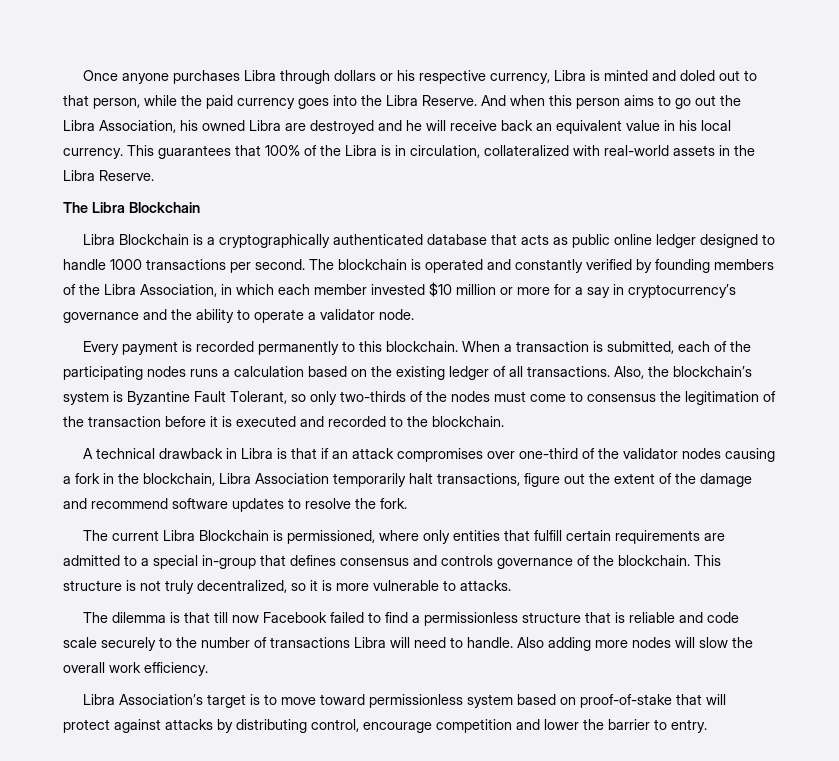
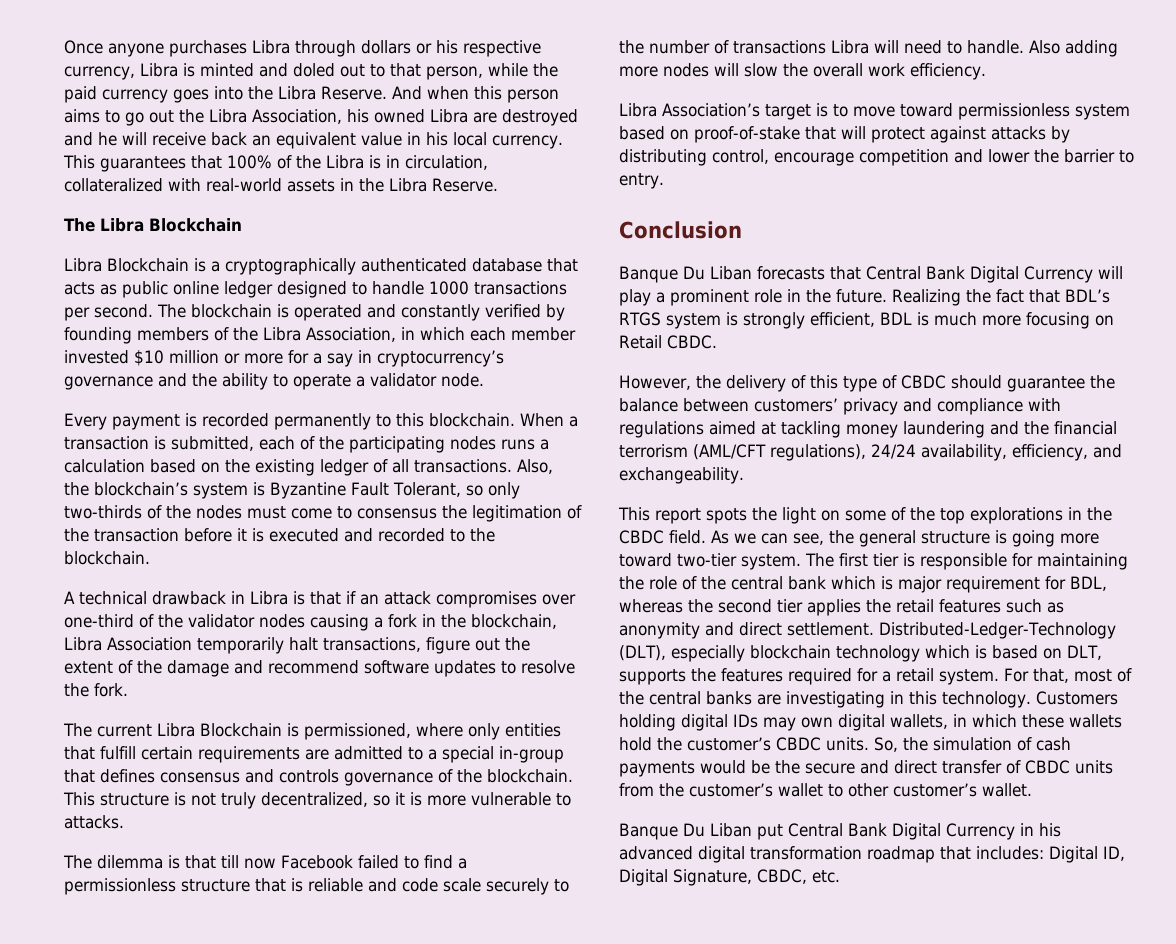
+ Conclusion
+ Banque Du Liban forecasts that Central Bank Digital Currency will play a prominent role in the future. Realizing the fact that BDL’s RTGS system is strongly efficient, BDL is much more focusing on Retail CBDC.
+ However, the delivery of this type of CBDC should guarantee the balance between customers’ privacy and compliance with regulations aimed at tackling money laundering and the financial terrorism (AML/CFT regulations), 24/24 availability, efficiency, and exchangeability.
+ This report spots the light on some of the top explorations in the CBDC field. As we can see, the general structure is going more toward two-tier system. The first tier is responsible for maintaining the role of the central bank which is major requirement for BDL, whereas the second tier applies the retail features such as anonymity and direct settlement. Distributed-Ledger-Technology (DLT), especially blockchain technology which is based on DLT, supports the features required for a retail system. For that, most of the central banks are investigating in this technology. Customers holding digital IDs may own digital wallets, in which these wallets hold the customer’s CBDC units. So, the simulation of cash payments would be the secure and direct transfer of CBDC units from the customer’s wallet to other customer’s wallet.
+ Banque Du Liban put Central Bank Digital Currency in his advanced digital transformation roadmap that includes: Digital ID, Digital Signature, CBDC, etc.

